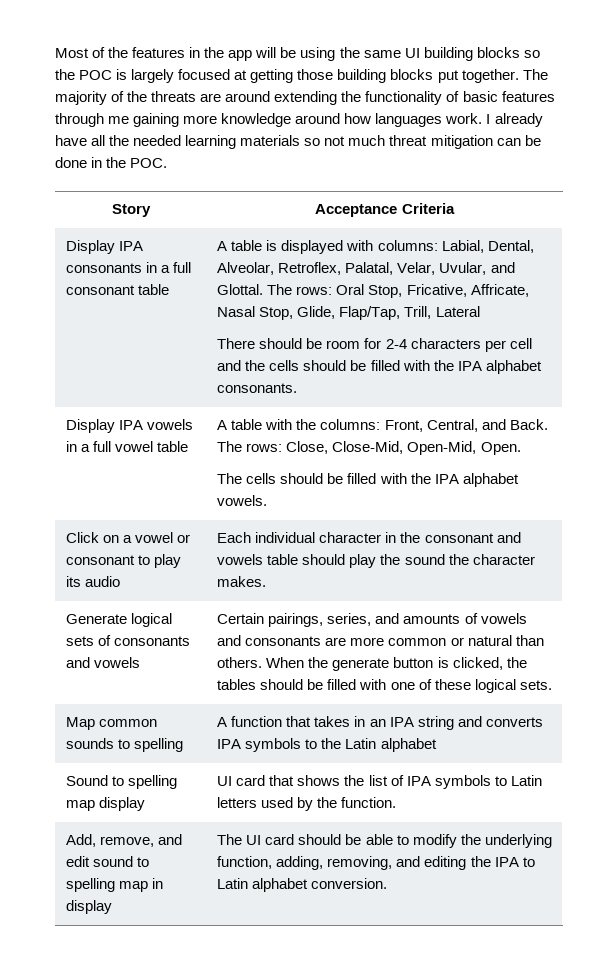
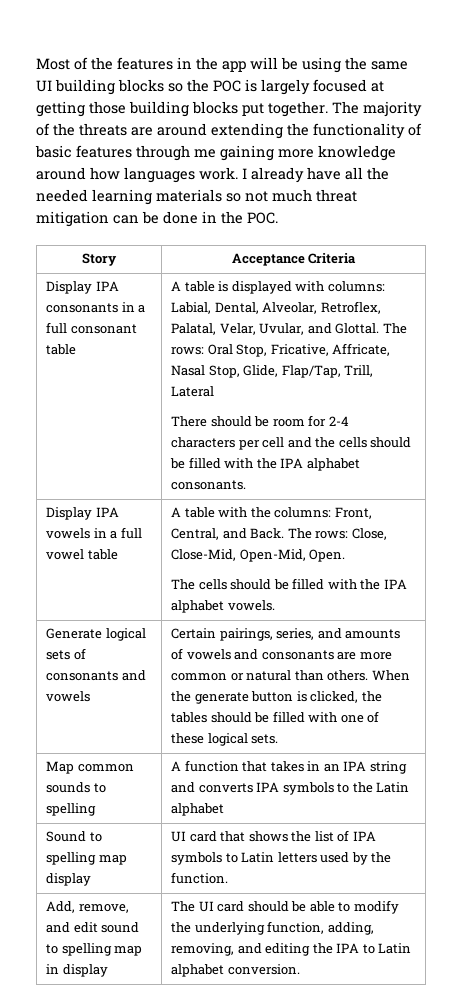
- Click on a vowel or consonant to play its audio | Each individual character in the consonant and vowels table should play the sound the character makes.

